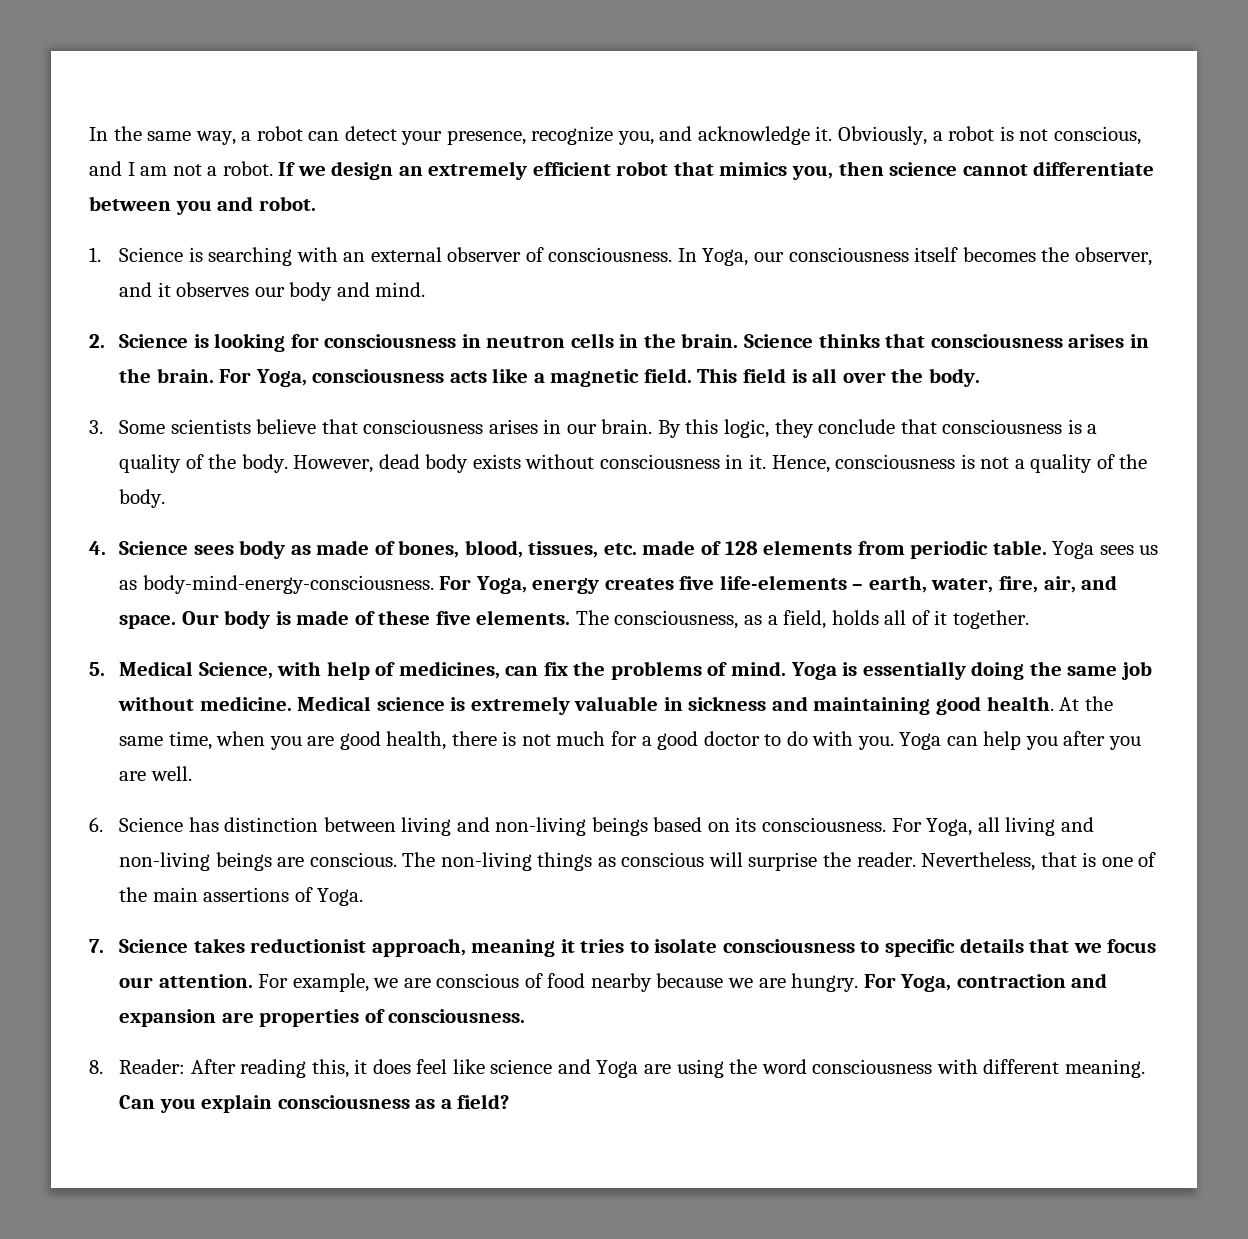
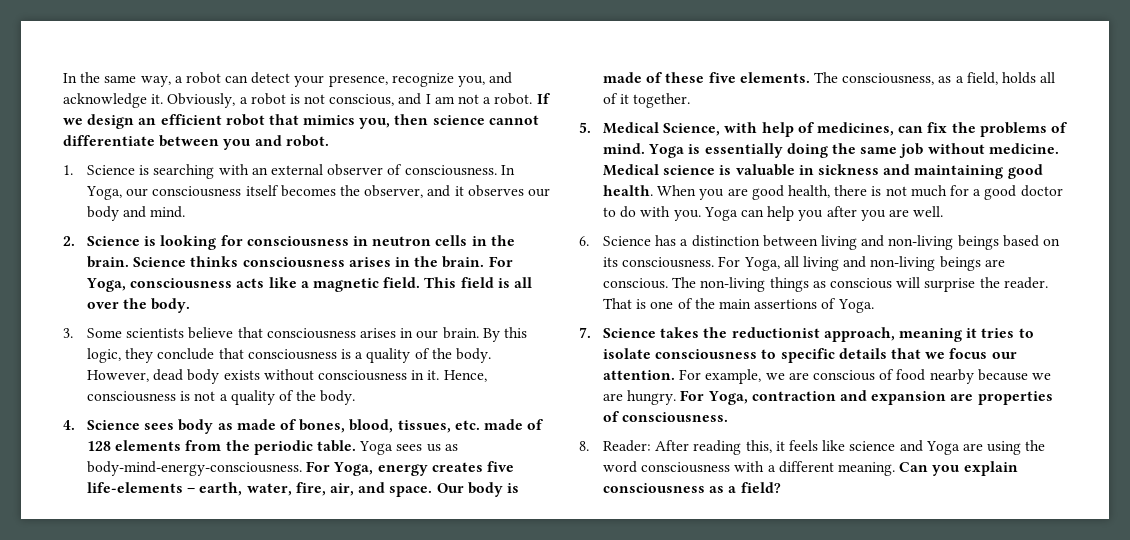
- If we design an extremely efficient robot that mimics you, then science cannot differentiate between you and robot.
+ If we design an efficient robot that mimics you, then science cannot differentiate between you and robot.
- Science thinks that consciousness arises in the brain.
+ Science thinks consciousness arises in the brain.
- 4. Science sees body as made of bones, blood, tissues, etc. made of 128 elements from periodic table.
+ 4. Science sees body as made of bones, blood, tissues, etc. made of 128 elements from the periodic table.
- Medical science is extremely valuable in sickness and maintaining good health.
+ Medical science is valuable in sickness and maintaining good health.
- At the same time, when you are good health, there is not much for a good doctor to do with you.
+ When you are good health, there is not much for a good doctor to do with you.
- 6. Science has distinction between living and non-living beings based on its consciousness.
+ 6. Science has a distinction between living and non-living beings based on its consciousness.
- Nevertheless, that is one of the main assertions of Yoga.
+ That is one of the main assertions of Yoga.
- 7. Science takes reductionist approach, meaning it tries to isolate consciousness to specific details that we focus our attention.
+ 7. Science takes the reductionist approach, meaning it tries to isolate consciousness to specific details that we focus our attention.
- 8. Reader: After reading this, it does feel like science and Yoga are using the word consciousness with different meaning.
+ 8. Reader: After reading this, it feels like science and Yoga are using the word consciousness with a different meaning.

